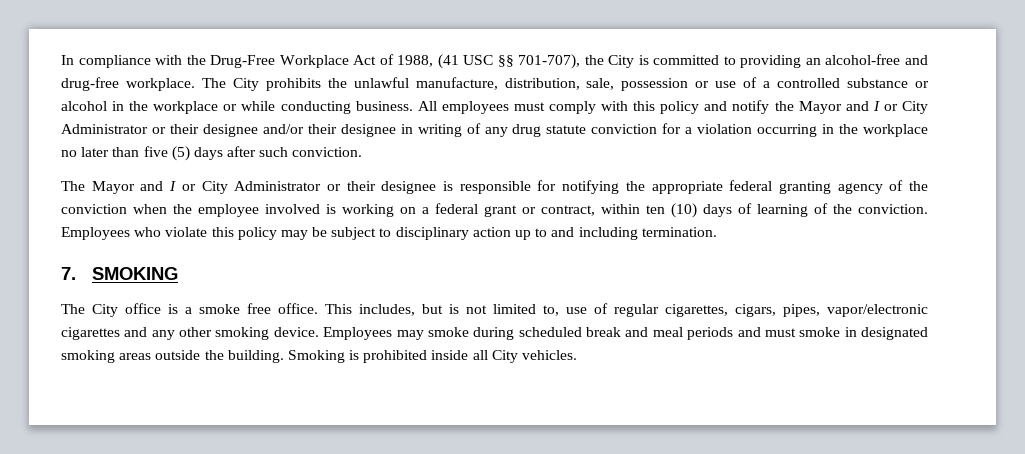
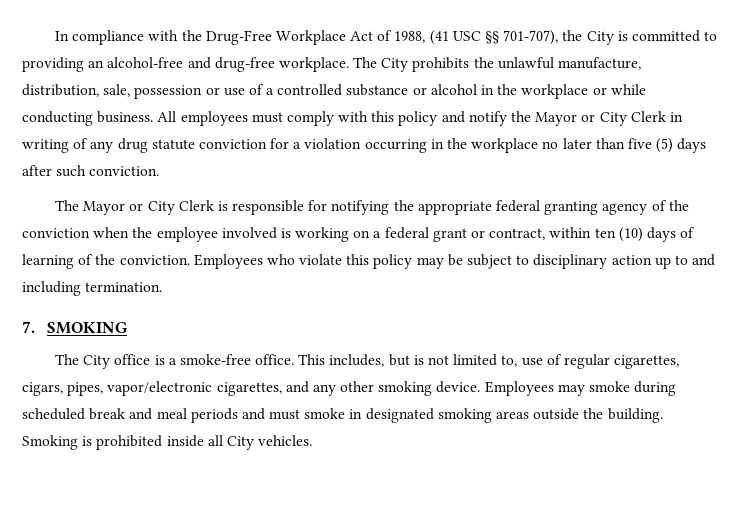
- All employees must comply with this policy and notify the Mayor and I or City Administrator or their designee and/or their designee in writing of any drug statute conviction for a violation occurring in the workplace no later than five (5) days after such conviction.
+ All employees must comply with this policy and notify the Mayor or City Clerk in writing of any drug statute conviction for a violation occurring in the workplace no later than five (5) days after such conviction.
- The Mayor and I or City Administrator or their designee is responsible for notifying the appropriate federal granting agency of the conviction when the employee involved is working on a federal grant or contract, within ten (10) days of learning of the conviction.
+ The Mayor or City Clerk is responsible for notifying the appropriate federal granting agency of the conviction when the employee involved is working on a federal grant or contract, within ten (10) days of learning of the conviction.
- The City office is a smoke free office.
+ The City office is a smoke-free office.
- This includes, but is not limited to, use of regular cigarettes, cigars, pipes, vapor/electronic cigarettes and any other smoking device.
+ This includes, but is not limited to, use of regular cigarettes, cigars, pipes, vapor/electronic cigarettes, and any other smoking device.

